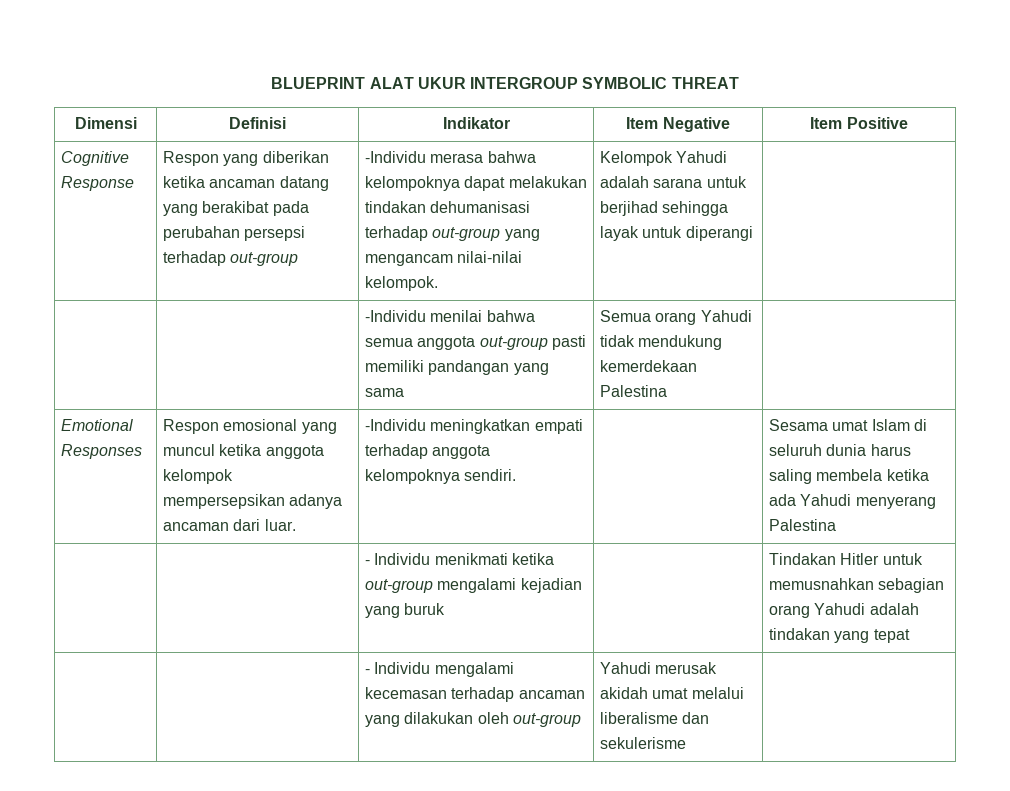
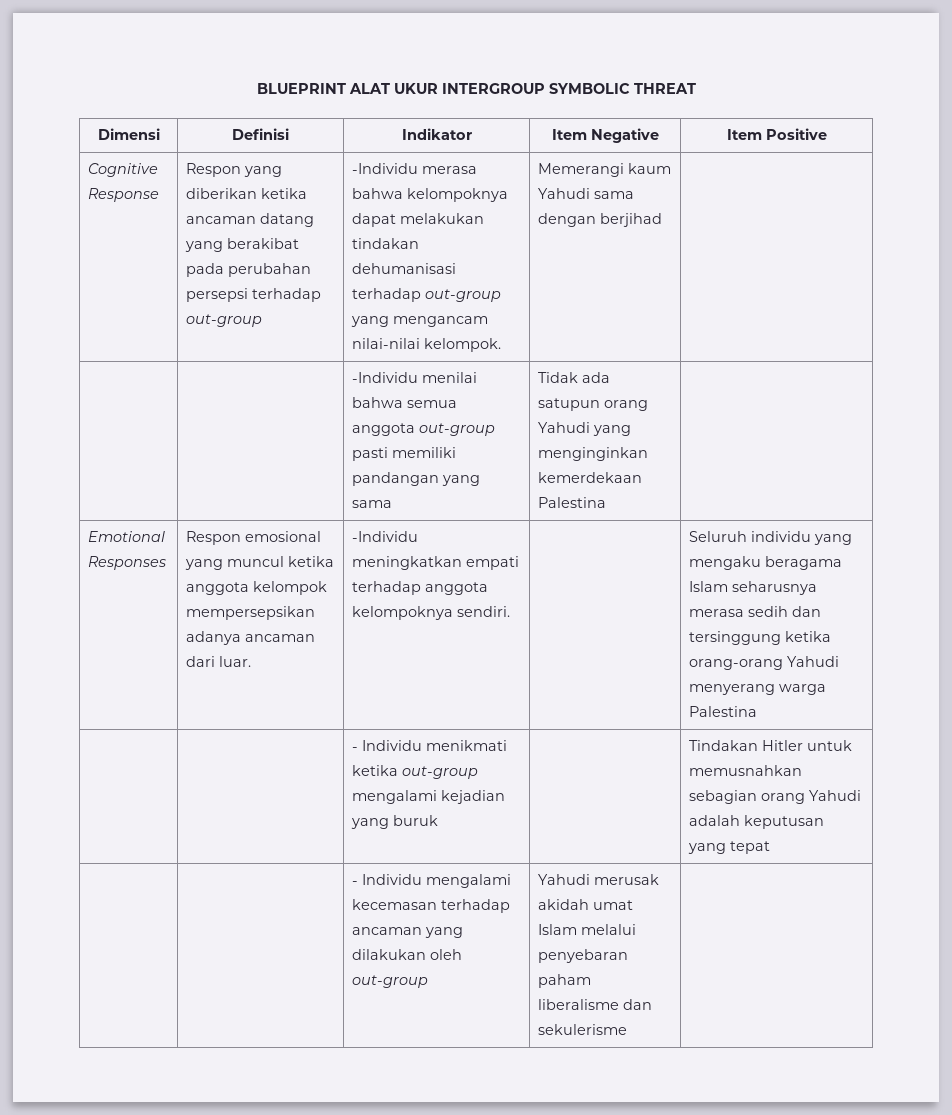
- Cognitive Response | Respon yang diberikan ketika ancaman datang yang berakibat pada perubahan persepsi terhadap out-group | -Individu merasa bahwa kelompoknya dapat melakukan tindakan dehumanisasi terhadap out-group yang mengancam nilai-nilai kelompok. | Kelompok Yahudi adalah sarana untuk berjihad sehingga layak untuk diperangi |
+ Cognitive Response | Respon yang diberikan ketika ancaman datang yang berakibat pada perubahan persepsi terhadap out-group | -Individu merasa bahwa kelompoknya dapat melakukan tindakan dehumanisasi terhadap out-group yang mengancam nilai-nilai kelompok. | Memerangi kaum Yahudi sama dengan berjihad |
- | | -Individu menilai bahwa semua anggota out-group pasti memiliki pandangan yang sama | Semua orang Yahudi tidak mendukung kemerdekaan Palestina |
+ | | -Individu menilai bahwa semua anggota out-group pasti memiliki pandangan yang sama | Tidak ada satupun orang Yahudi yang menginginkan kemerdekaan Palestina |
- Emotional Responses | Respon emosional yang muncul ketika anggota kelompok mempersepsikan adanya ancaman dari luar. | -Individu meningkatkan empati terhadap anggota kelompoknya sendiri. | | Sesama umat Islam di seluruh dunia harus saling membela ketika ada Yahudi menyerang Palestina
+ Emotional Responses | Respon emosional yang muncul ketika anggota kelompok mempersepsikan adanya ancaman dari luar. | -Individu meningkatkan empati terhadap anggota kelompoknya sendiri. | | Seluruh individu yang mengaku beragama Islam seharusnya merasa sedih dan tersinggung ketika orang-orang Yahudi menyerang warga Palestina
- | | - Individu menikmati ketika out-group mengalami kejadian yang buruk | | Tindakan Hitler untuk memusnahkan sebagian orang Yahudi adalah tindakan yang tepat
+ | | - Individu menikmati ketika out-group mengalami kejadian yang buruk | | Tindakan Hitler untuk memusnahkan sebagian orang Yahudi adalah keputusan yang tepat
- | | - Individu mengalami kecemasan terhadap ancaman yang dilakukan oleh out-group | Yahudi merusak akidah umat melalui liberalisme dan sekulerisme |
+ | | - Individu mengalami kecemasan terhadap ancaman yang dilakukan oleh out-group | Yahudi merusak akidah umat Islam melalui penyebaran paham liberalisme dan sekulerisme |

